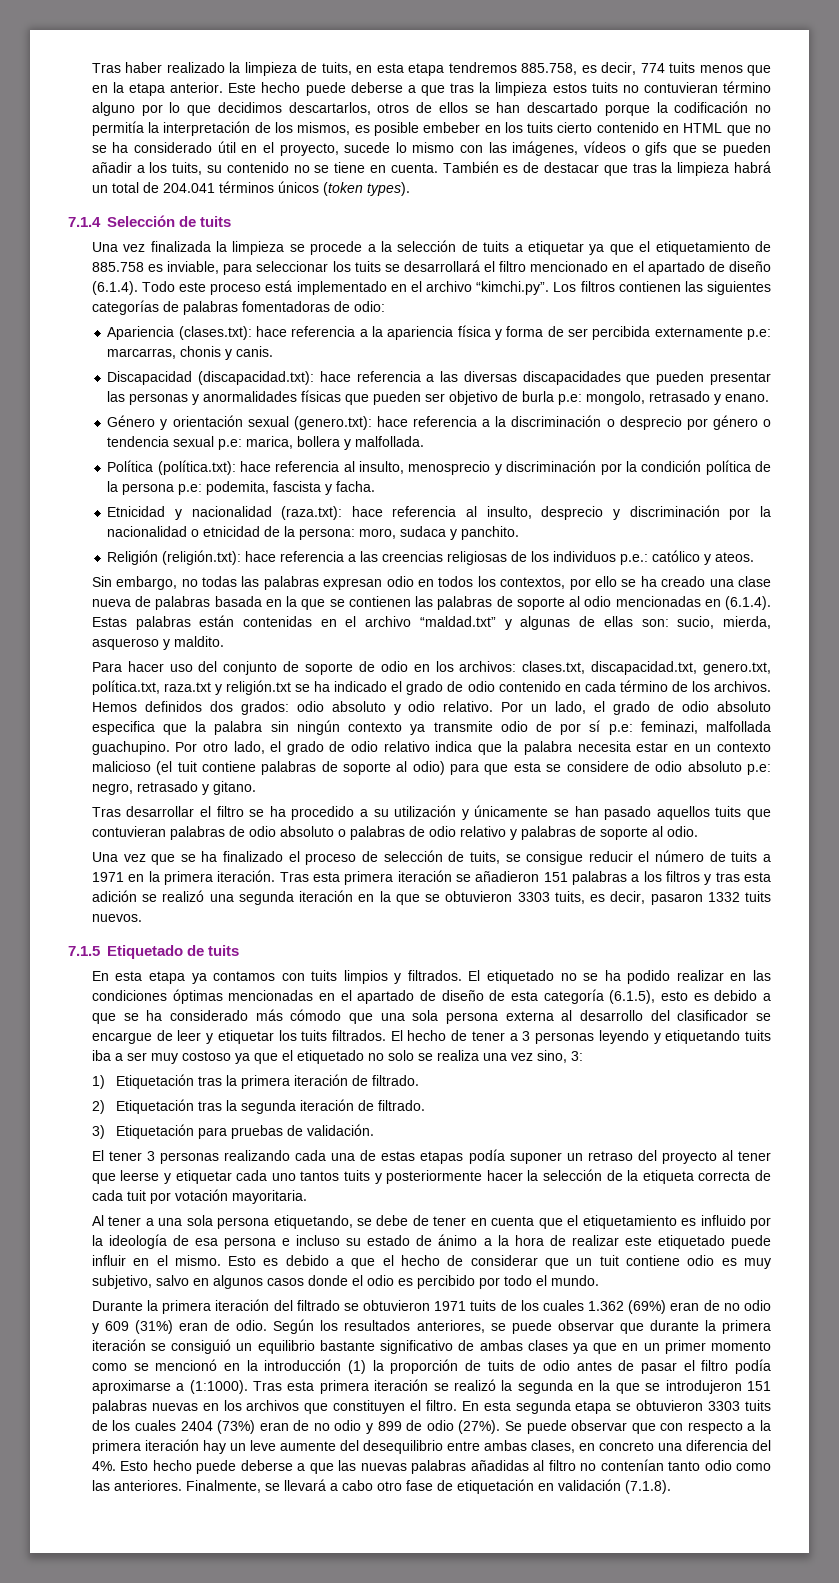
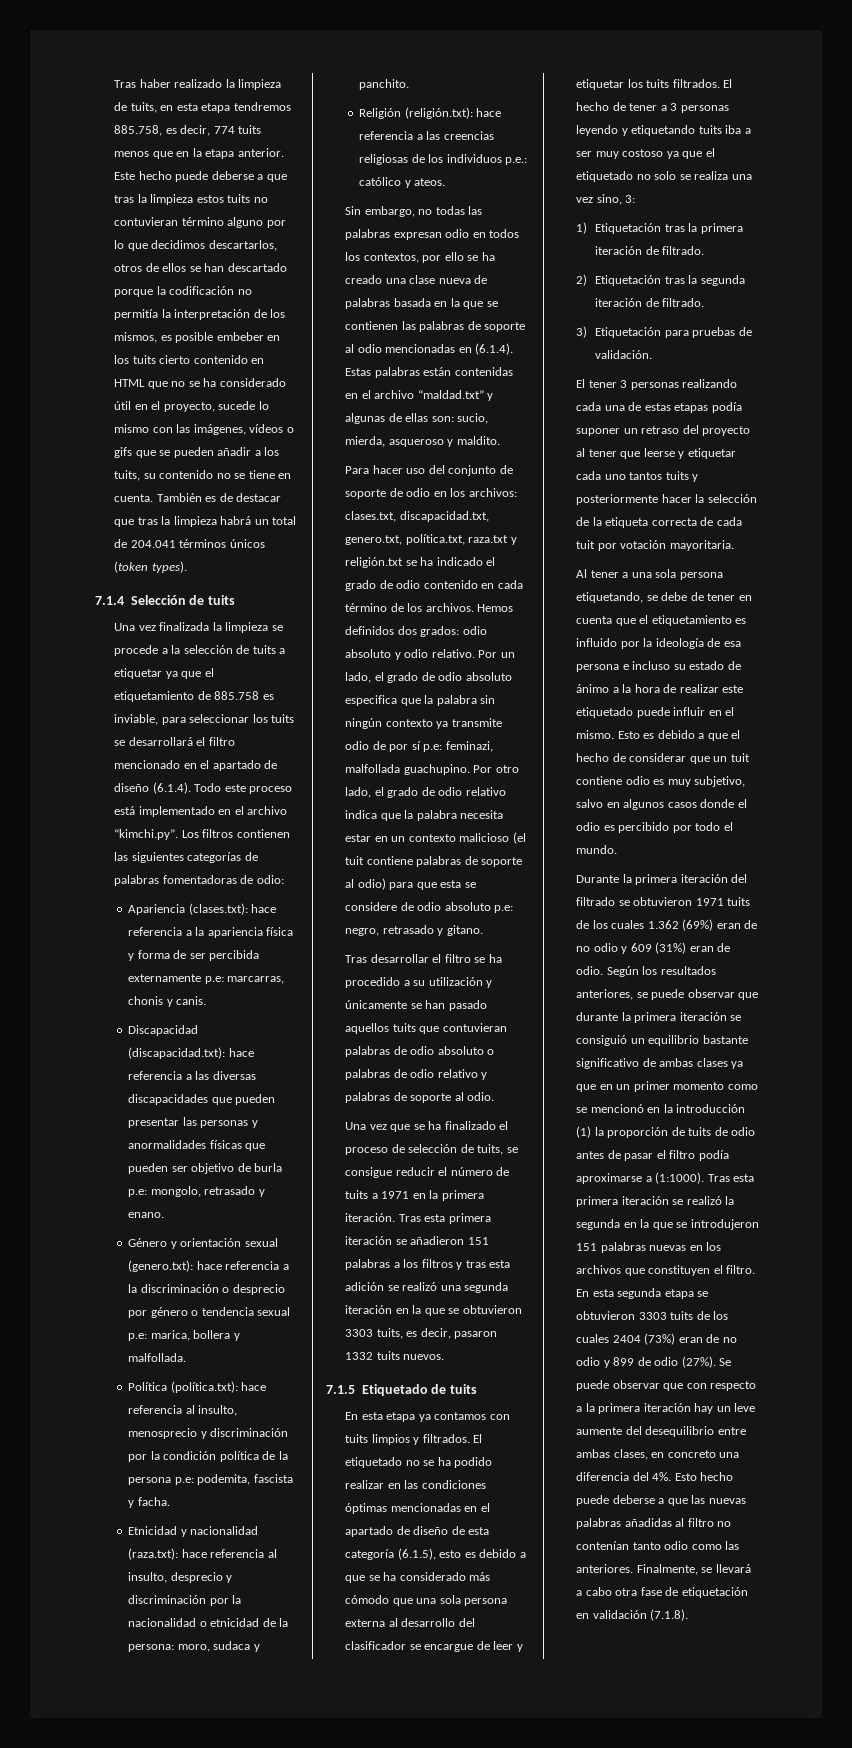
- Finalmente, se llevará a cabo otro fase de etiquetación en validación (7.1.8).
+ Finalmente, se llevará a cabo otra fase de etiquetación en validación (7.1.8).

